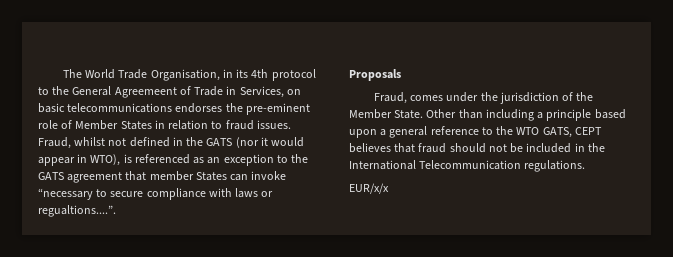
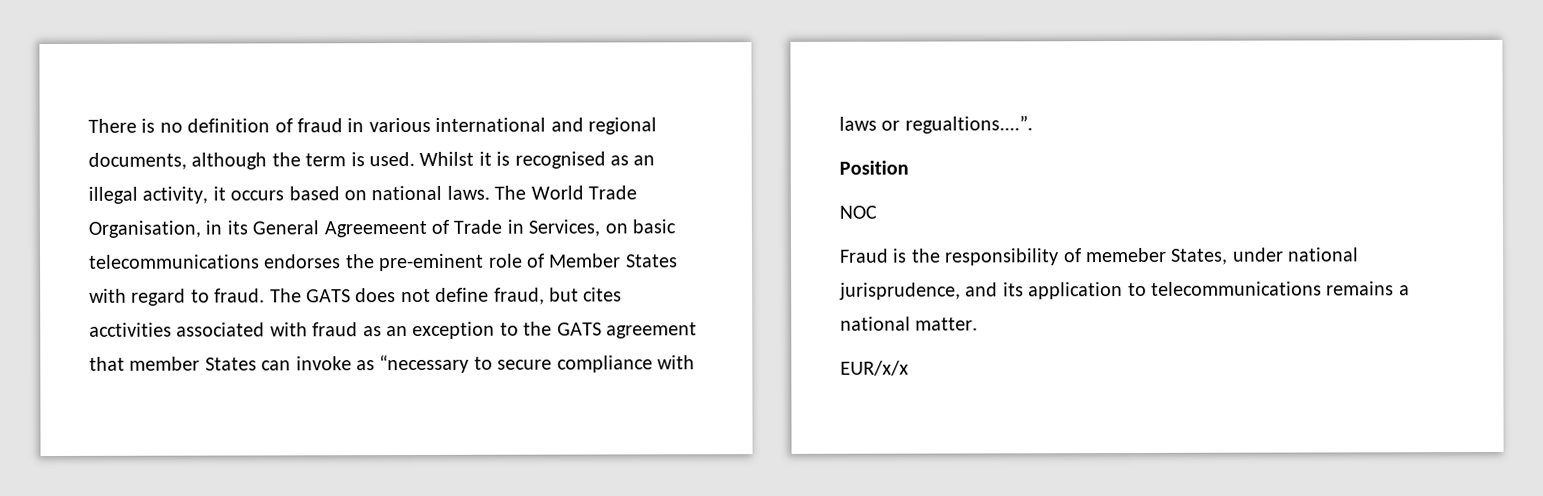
+ There is no definition of fraud in various international and regional documents, although the term is used. Whilst it is recognised as an illegal activity, it occurs based on national laws.
- The World Trade Organisation, in its 4th protocol to the General Agreemeent of Trade in Services, on basic telecommunications endorses the pre-eminent role of Member States in relation to fraud issues. Fraud, whilst not defined in the GATS (nor it would appear in WTO), is referenced as an exception to the GATS agreement that member States can invoke “necessary to secure compliance with laws or regualtions....”.
+ The World Trade Organisation, in its General Agreemeent of Trade in Services, on basic telecommunications endorses the pre-eminent role of Member States with regard to fraud. The GATS does not define fraud, but cites acctivities associated with fraud as an exception to the GATS agreement that member States can invoke as “necessary to secure compliance with laws or regualtions....”.
- Proposals
- Fraud, comes under the jurisdiction of the Member State. Other than including a principle based upon a general reference to the WTO GATS, CEPT believes that fraud should not be included in the International Telecommunication regulations.
+ Position
+ NOC
+ Fraud is the responsibility of memeber States, under national jurisprudence, and its application to telecommunications remains a national matter.

